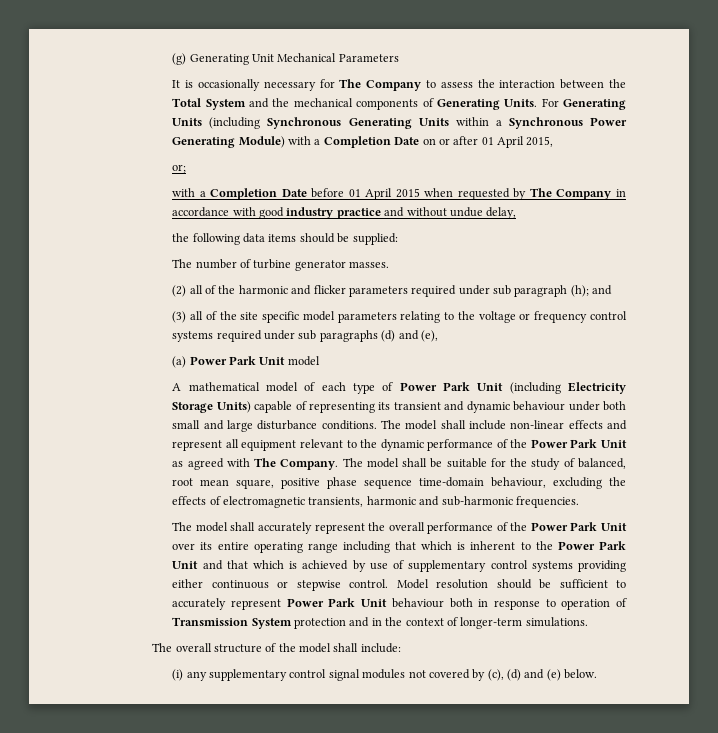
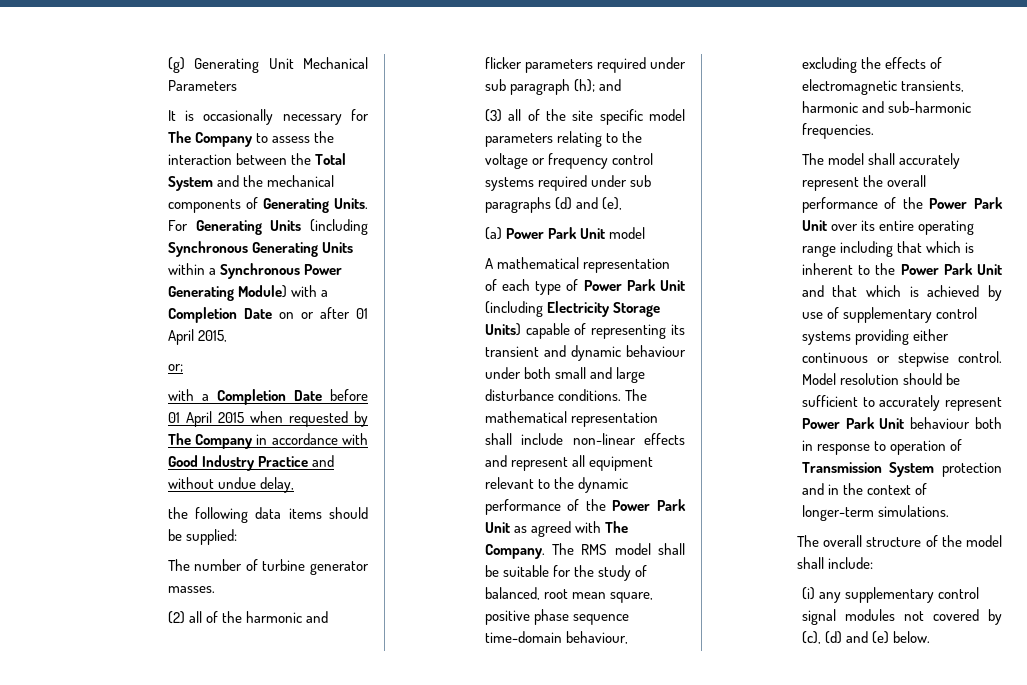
- with a Completion Date before 01 April 2015 when requested by The Company in accordance with good industry practice and without undue delay,
+ with a Completion Date before 01 April 2015 when requested by The Company in accordance with Good Industry Practice and without undue delay,
- A mathematical model of each type of Power Park Unit (including Electricity Storage Units) capable of representing its transient and dynamic behaviour under both small and large disturbance conditions.
+ A mathematical representation of each type of Power Park Unit (including Electricity Storage Units) capable of representing its transient and dynamic behaviour under both small and large disturbance conditions.
- The model shall include non-linear effects and represent all equipment relevant to the dynamic performance of the Power Park Unit as agreed with The Company.
+ The mathematical representation shall include non-linear effects and represent all equipment relevant to the dynamic performance of the Power Park Unit as agreed with The Company.
- The model shall be suitable for the study of balanced, root mean square, positive phase sequence time-domain behaviour, excluding the effects of electromagnetic transients, harmonic and sub-harmonic frequencies.
+ The RMS model shall be suitable for the study of balanced, root mean square, positive phase sequence time-domain behaviour, excluding the effects of electromagnetic transients, harmonic and sub-harmonic frequencies.

